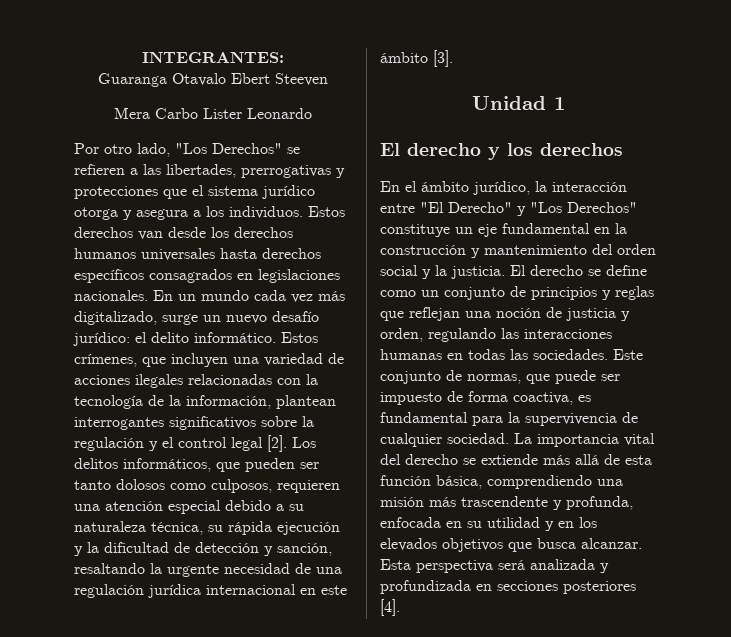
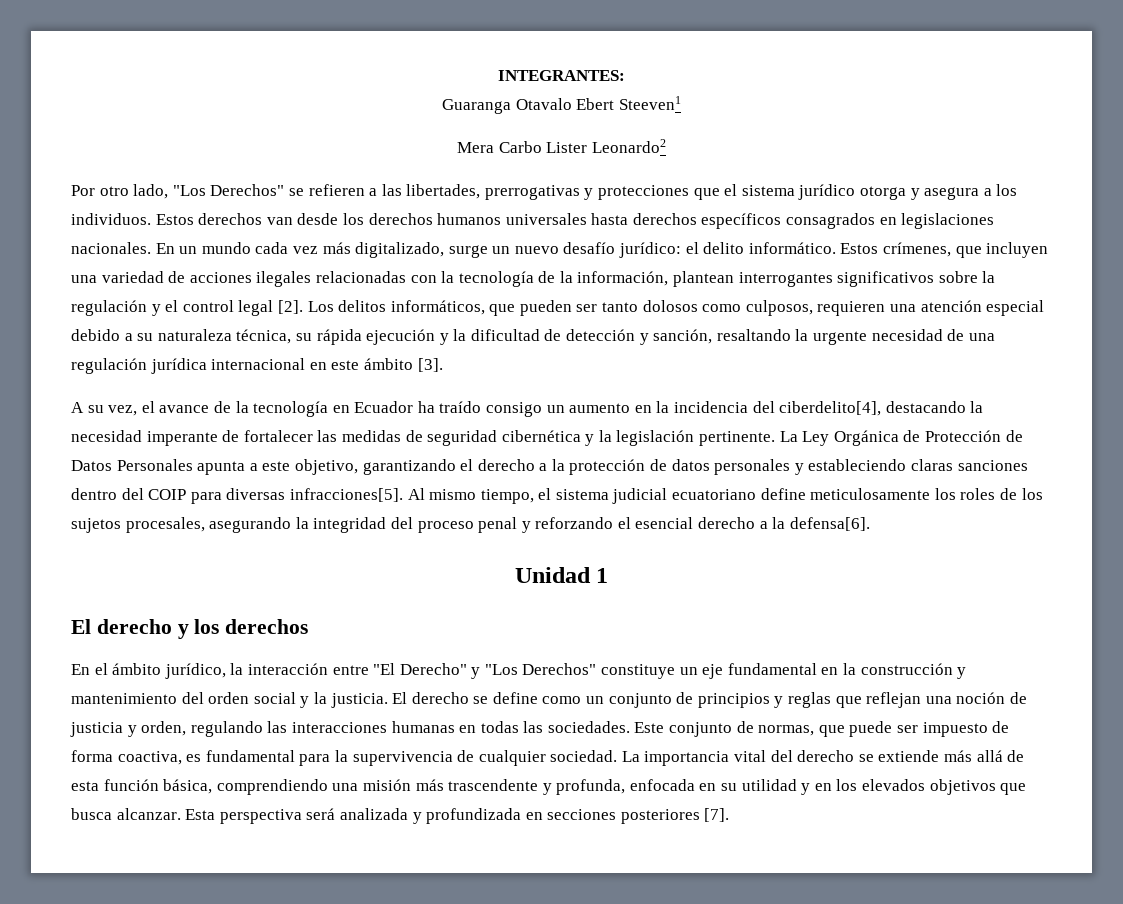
- Guaranga Otavalo Ebert Steeven
+ Guaranga Otavalo Ebert Steeven1
- Mera Carbo Lister Leonardo
+ Mera Carbo Lister Leonardo2
+ A su vez, el avance de la tecnología en Ecuador ha traído consigo un aumento en la incidencia del ciberdelito[4], destacando la necesidad imperante de fortalecer las medidas de seguridad cibernética y la legislación pertinente. La Ley Orgánica de Protección de Datos Personales apunta a este objetivo, garantizando el derecho a la protección de datos personales y estableciendo claras sanciones dentro del COIP para diversas infracciones[5]. Al mismo tiempo, el sistema judicial ecuatoriano define meticulosamente los roles de los sujetos procesales, asegurando la integridad del proceso penal y reforzando el esencial derecho a la defensa[6].
- Esta perspectiva será analizada y profundizada en secciones posteriores [4].
+ Esta perspectiva será analizada y profundizada en secciones posteriores [7].

